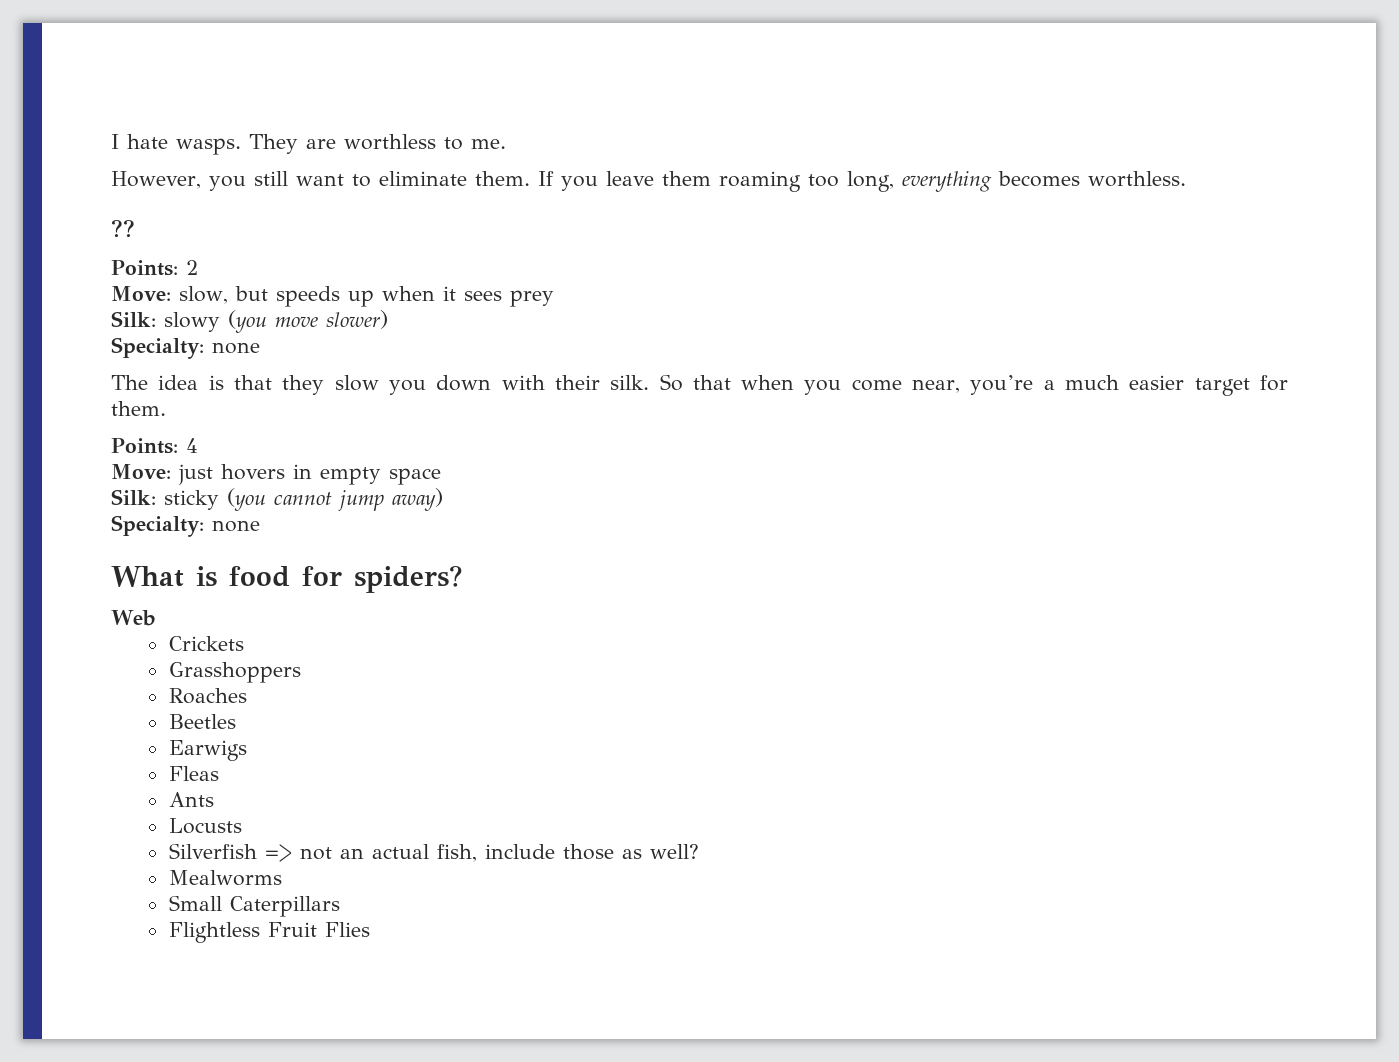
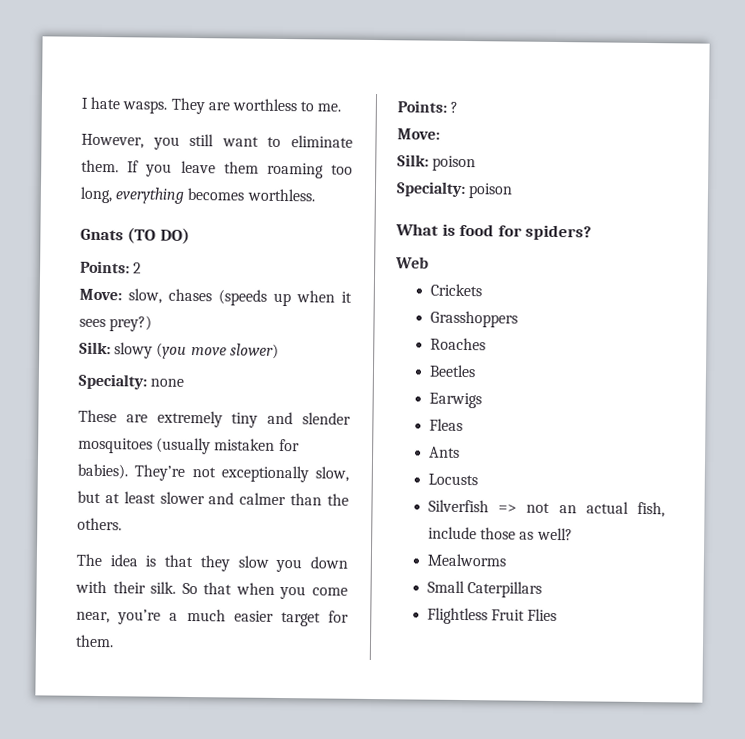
- ??
+ Gnats (TO DO)
- Move: slow, but speeds up when it sees prey
+ Move: slow, chases (speeds up when it sees prey?)
+ These are extremely tiny and slender mosquitoes (usually mistaken for babies). They’re not exceptionally slow, but at least slower and calmer than the others.
- Points: 4
- Move: just hovers in empty space
- Silk: sticky (you cannot jump away)
- Specialty: none
+ Points: ?
+ Move:
+ Silk: poison
+ Specialty: poison

